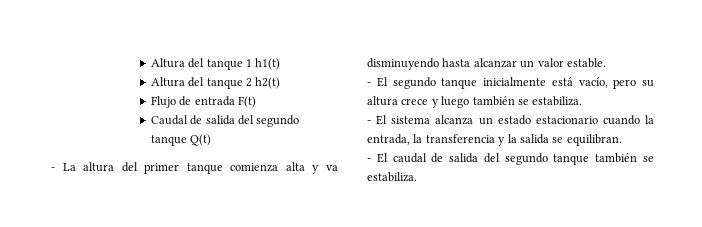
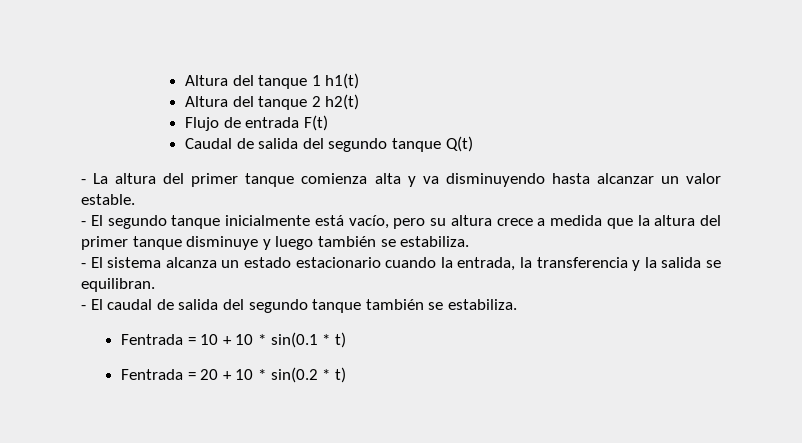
- - El segundo tanque inicialmente está vacío, pero su altura crece y luego también se estabiliza.
+ - El segundo tanque inicialmente está vacío, pero su altura crece a medida que la altura del primer tanque disminuye y luego también se estabiliza.
+ Fentrada = 10 + 10 * sin(0.1 * t)
+ Fentrada = 20 + 10 * sin(0.2 * t)

